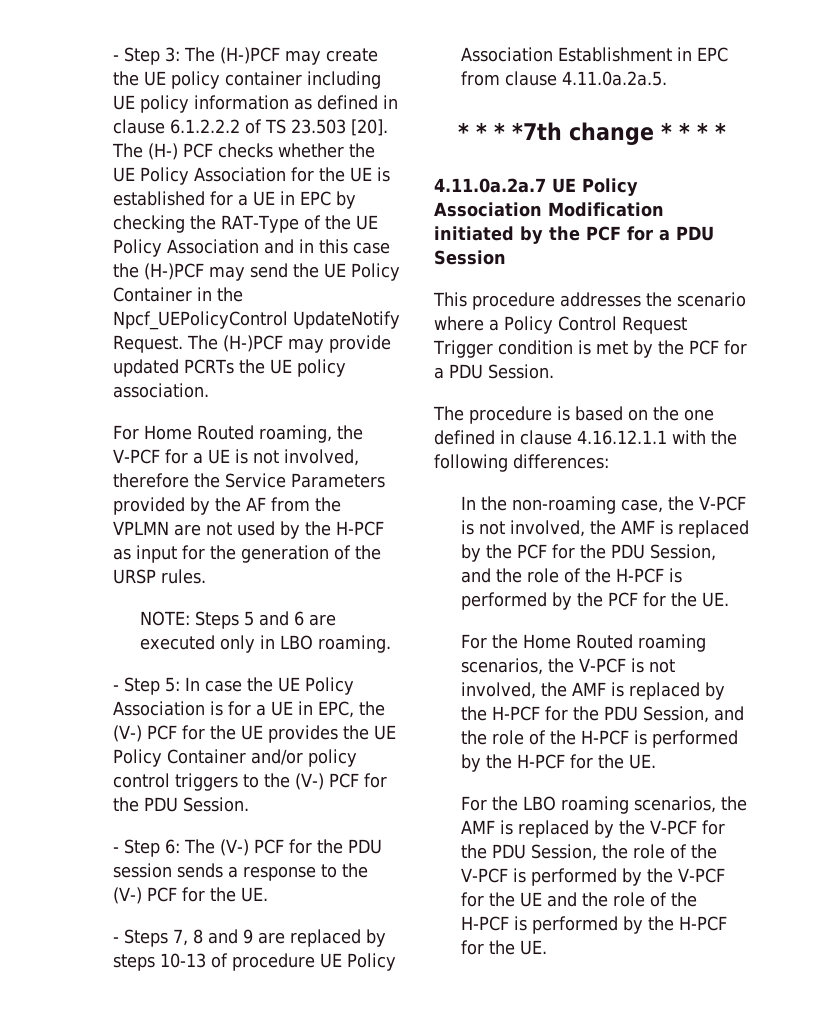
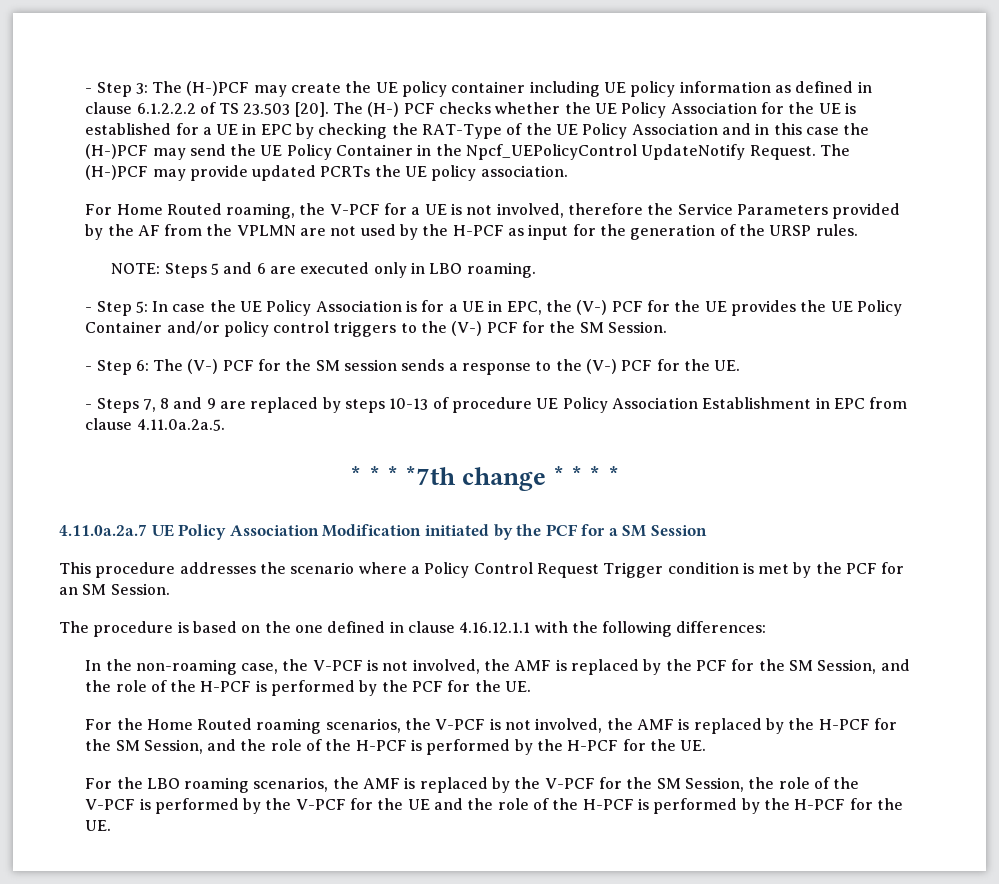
- - Step 5: In case the UE Policy Association is for a UE in EPC, the (V-) PCF for the UE provides the UE Policy Container and/or policy control triggers to the (V-) PCF for the PDU Session.
+ - Step 5: In case the UE Policy Association is for a UE in EPC, the (V-) PCF for the UE provides the UE Policy Container and/or policy control triggers to the (V-) PCF for the SM Session.
- - Step 6: The (V-) PCF for the PDU session sends a response to the (V-) PCF for the UE.
+ - Step 6: The (V-) PCF for the SM session sends a response to the (V-) PCF for the UE.
- 4.11.0a.2a.7 UE Policy Association Modification initiated by the PCF for a PDU Session
+ 4.11.0a.2a.7 UE Policy Association Modification initiated by the PCF for a SM Session
- This procedure addresses the scenario where a Policy Control Request Trigger condition is met by the PCF for a PDU Session.
+ This procedure addresses the scenario where a Policy Control Request Trigger condition is met by the PCF for an SM Session.
- In the non-roaming case, the V-PCF is not involved, the AMF is replaced by the PCF for the PDU Session, and the role of the H-PCF is performed by the PCF for the UE.
+ In the non-roaming case, the V-PCF is not involved, the AMF is replaced by the PCF for the SM Session, and the role of the H-PCF is performed by the PCF for the UE.
- For the Home Routed roaming scenarios, the V-PCF is not involved, the AMF is replaced by the H-PCF for the PDU Session, and the role of the H-PCF is performed by the H-PCF for the UE.
+ For the Home Routed roaming scenarios, the V-PCF is not involved, the AMF is replaced by the H-PCF for the SM Session, and the role of the H-PCF is performed by the H-PCF for the UE.
- For the LBO roaming scenarios, the AMF is replaced by the V-PCF for the PDU Session, the role of the V-PCF is performed by the V-PCF for the UE and the role of the H-PCF is performed by the H-PCF for the UE.
+ For the LBO roaming scenarios, the AMF is replaced by the V-PCF for the SM Session, the role of the V-PCF is performed by the V-PCF for the UE and the role of the H-PCF is performed by the H-PCF for the UE.

